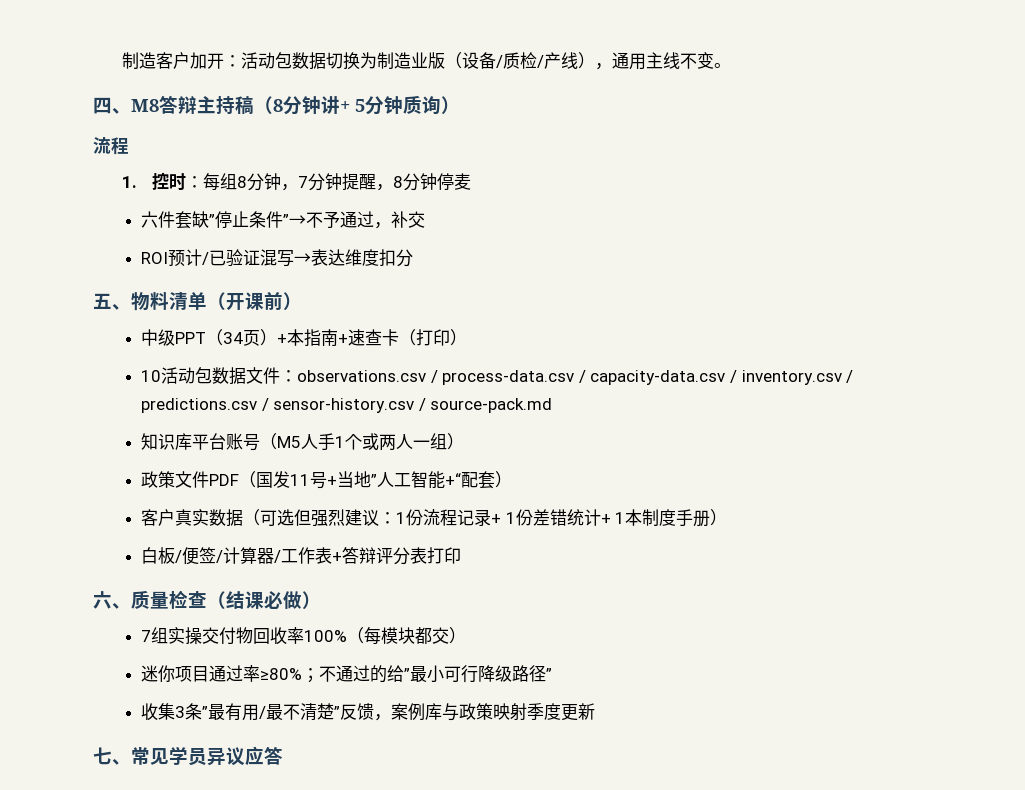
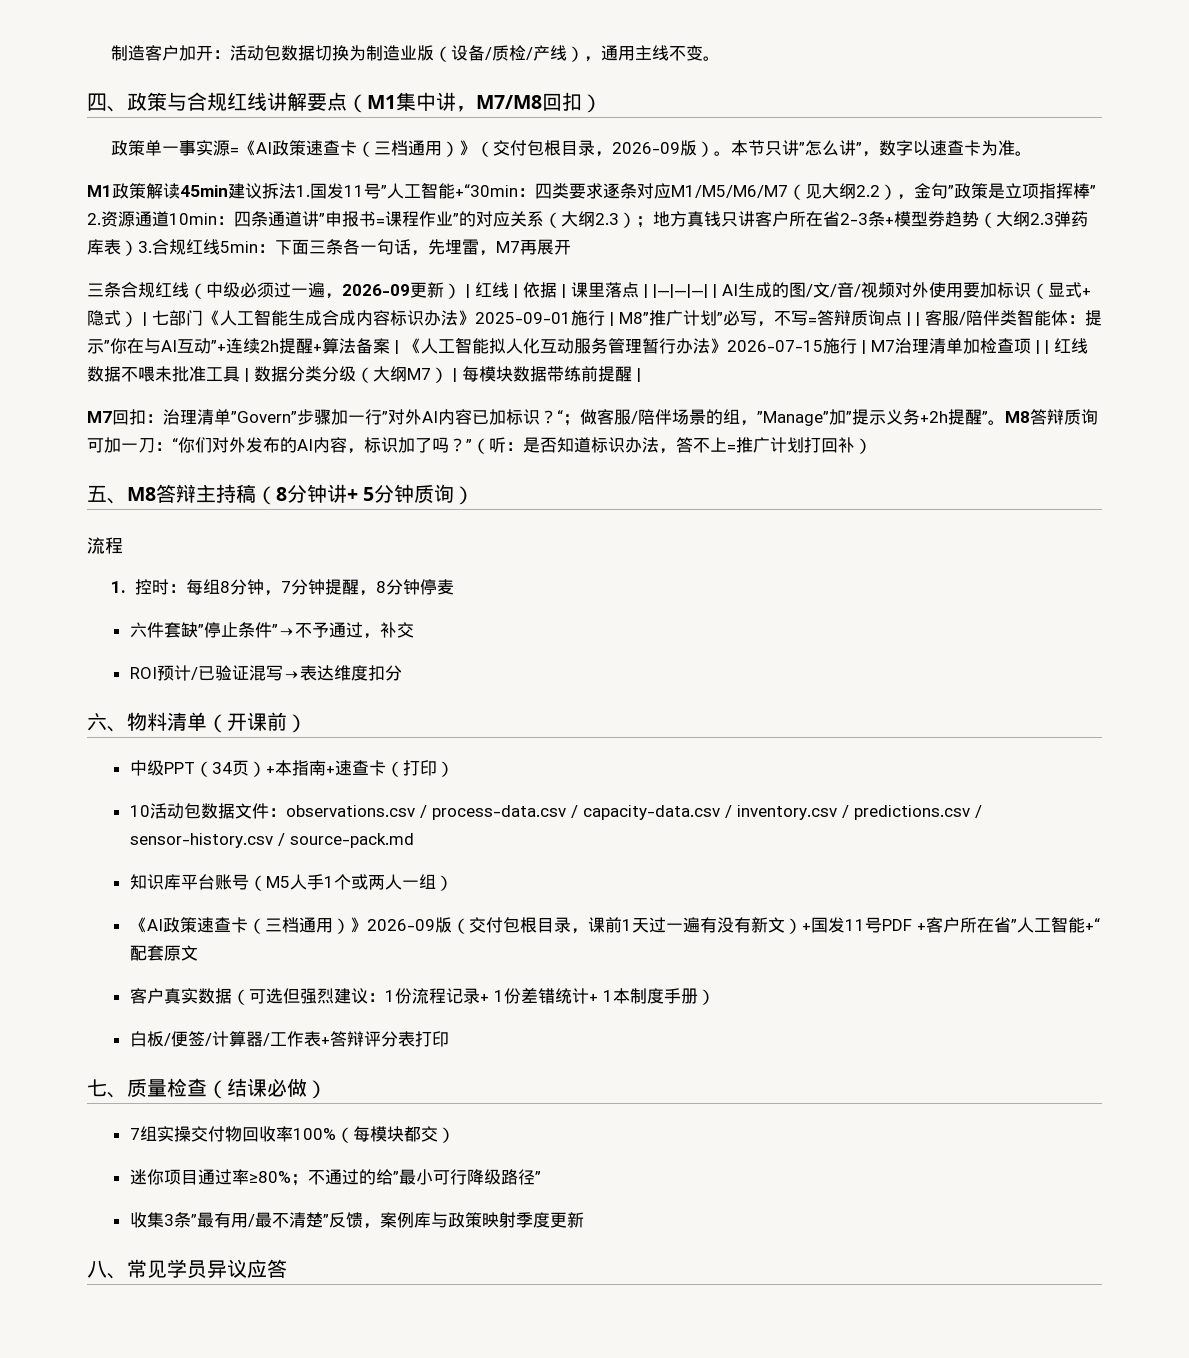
- 四、M8答辩主持稿（8分钟讲+ 5分钟质询）
+ 四、政策与合规红线讲解要点（M1集中讲，M7/M8回扣）
+ 政策单一事实源=《AI政策速查卡（三档通用）》（交付包根目录，2026-09版）。本节只讲”怎么讲”，数字以速查卡为准。
+ M1政策解读45min建议拆法1.国发11号”人工智能+“30min：四类要求逐条对应M1/M5/M6/M7（见大纲2.2），金句”政策是立项指挥棒” 2.资源通道10min：四条通道讲”申报书=课程作业”的对应关系（大纲2.3）；地方真钱只讲客户所在省2-3条+模型券趋势（大纲2.3弹药库表）3.合规红线5min：下面三条各一句话，先埋雷，M7再展开
+ 三条合规红线（中级必须过一遍，2026-09更新） | 红线 | 依据 | 课里落点 | |—|—|—| | AI生成的图/文/音/视频对外使用要加标识（显式+隐式） | 七部门《人工智能生成合成内容标识办法》2025-09-01施行 | M8”推广计划”必写，不写=答辩质询点 | | 客服/陪伴类智能体：提示”你在与AI互动”+连续2h提醒+算法备案 | 《人工智能拟人化互动服务管理暂行办法》2026-07-15施行 | M7治理清单加检查项 | | 红线数据不喂未批准工具 | 数据分类分级（大纲M7） | 每模块数据带练前提醒 |
+ M7回扣：治理清单”Govern”步骤加一行”对外AI内容已加标识？“；做客服/陪伴场景的组，”Manage”加”提示义务+2h提醒”。M8答辩质询可加一刀：“你们对外发布的AI内容，标识加了吗？”（听：是否知道标识办法，答不上=推广计划打回补）
+ 五、M8答辩主持稿（8分钟讲+ 5分钟质询）
- 五、物料清单（开课前）
+ 六、物料清单（开课前）
- 政策文件PDF（国发11号+当地”人工智能+“配套）
+ 《AI政策速查卡（三档通用）》2026-09版（交付包根目录，课前1天过一遍有没有新文）+国发11号PDF +客户所在省”人工智能+“配套原文
- 六、质量检查（结课必做）
+ 七、质量检查（结课必做）
- 七、常见学员异议应答
+ 八、常见学员异议应答

